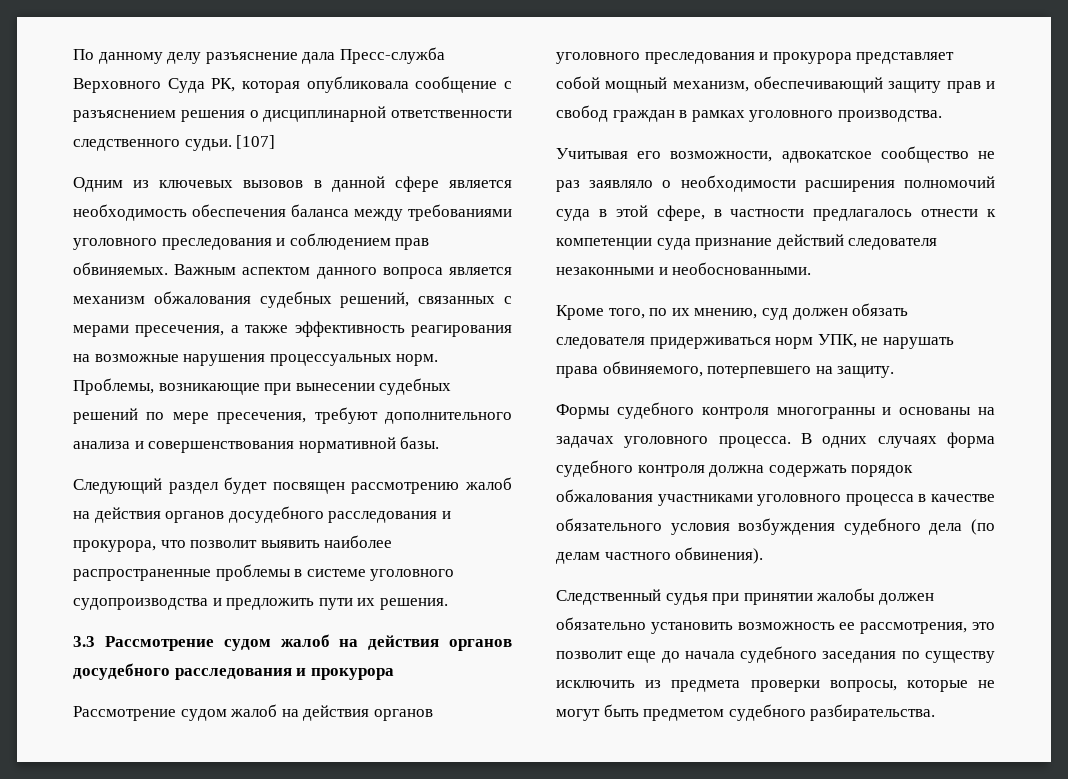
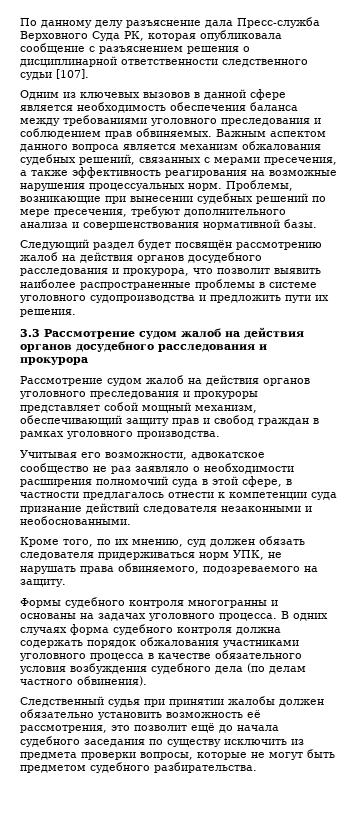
- По данному делу разъяснение дала Пресс-служба Верховного Суда РК, которая опубликовала сообщение с разъяснением решения о дисциплинарной ответственности следственного судьи. [107]
+ По данному делу разъяснение дала Пресс-служба Верховного Суда РК, которая опубликовала сообщение с разъяснением решения о дисциплинарной ответственности следственного судьи [107].
- Следующий раздел будет посвящен рассмотрению жалоб на действия органов досудебного расследования и прокурора, что позволит выявить наиболее распространенные проблемы в системе уголовного судопроизводства и предложить пути их решения.
+ Следующий раздел будет посвящён рассмотрению жалоб на действия органов досудебного расследования и прокурора, что позволит выявить наиболее распространенные проблемы в системе уголовного судопроизводства и предложить пути их решения.
- Рассмотрение судом жалоб на действия органов уголовного преследования и прокурора представляет собой мощный механизм, обеспечивающий защиту прав и свобод граждан в рамках уголовного производства.
+ Рассмотрение судом жалоб на действия органов уголовного преследования и прокуроры представляет собой мощный механизм, обеспечивающий защиту прав и свобод граждан в рамках уголовного производства.
- Кроме того, по их мнению, суд должен обязать следователя придерживаться норм УПК, не нарушать права обвиняемого, потерпевшего на защиту.
+ Кроме того, по их мнению, суд должен обязать следователя придерживаться норм УПК, не нарушать права обвиняемого, подозреваемого на защиту.
- Следственный судья при принятии жалобы должен обязательно установить возможность ее рассмотрения, это позволит еще до начала судебного заседания по существу исключить из предмета проверки вопросы, которые не могут быть предметом судебного разбирательства.
+ Следственный судья при принятии жалобы должен обязательно установить возможность её рассмотрения, это позволит ещё до начала судебного заседания по существу исключить из предмета проверки вопросы, которые не могут быть предметом судебного разбирательства.

